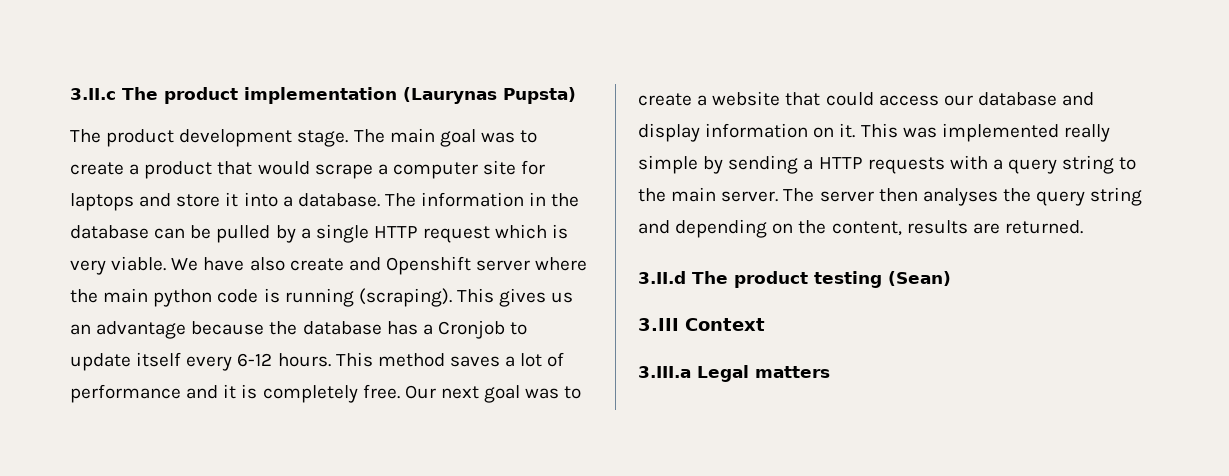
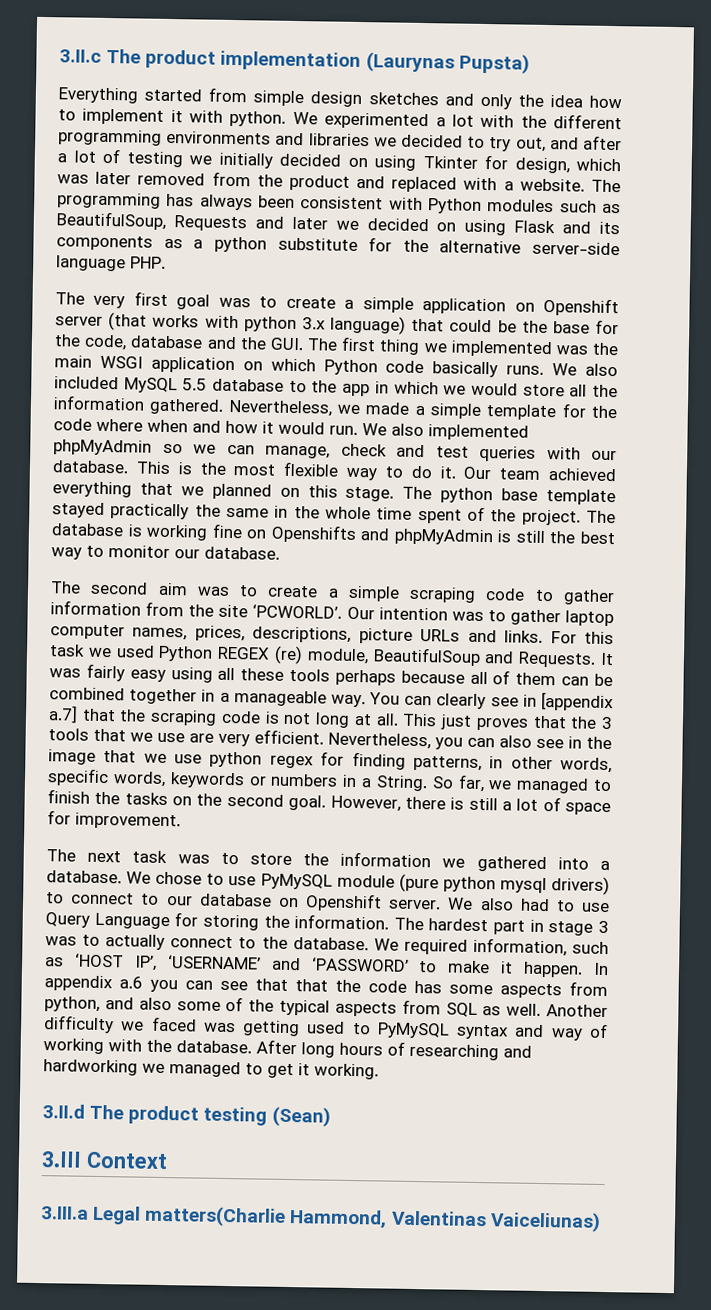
- The product development stage. The main goal was to create a product that would scrape a computer site for laptops and store it into a database. The information in the database can be pulled by a single HTTP request which is very viable. We have also create and Openshift server where the main python code is running (scraping). This gives us an advantage because the database has a Cronjob to update itself every 6-12 hours. This method saves a lot of performance and it is completely free. Our next goal was to create a website that could access our database and display information on it. This was implemented really simple by sending a HTTP requests with a query string to the main server. The server then analyses the query string and depending on the content, results are returned.
+ Everything started from simple design sketches and only the idea how to implement it with python. We experimented a lot with the different programming environments and libraries we decided to try out, and after a lot of testing we initially decided on using Tkinter for design, which was later removed from the product and replaced with a website. The programming has always been consistent with Python modules such as BeautifulSoup, Requests and later we decided on using Flask and its components as a python substitute for the alternative server-side language PHP.
+ The very first goal was to create a simple application on Openshift server (that works with python 3.x language) that could be the base for the code, database and the GUI. The first thing we implemented was the main WSGI application on which Python code basically runs. We also included MySQL 5.5 database to the app in which we would store all the information gathered. Nevertheless, we made a simple template for the code where when and how it would run. We also implemented phpMyAdmin so we can manage, check and test queries with our database. This is the most flexible way to do it. Our team achieved everything that we planned on this stage. The python base template stayed practically the same in the whole time spent of the project. The database is working fine on Openshifts and phpMyAdmin is still the best way to monitor our database.
+ The second aim was to create a simple scraping code to gather information from the site ‘PCWORLD’. Our intention was to gather laptop computer names, prices, descriptions, picture URLs and links. For this task we used Python REGEX (re) module, BeautifulSoup and Requests. It was fairly easy using all these tools perhaps because all of them can be combined together in a manageable way. You can clearly see in [appendix a.7] that the scraping code is not long at all. This just proves that the 3 tools that we use are very efficient. Nevertheless, you can also see in the image that we use python regex for finding patterns, in other words, specific words, keywords or numbers in a String. So far, we managed to finish the tasks on the second goal. However, there is still a lot of space for improvement.
+ The next task was to store the information we gathered into a database. We chose to use PyMySQL module (pure python mysql drivers) to connect to our database on Openshift server. We also had to use Query Language for storing the information. The hardest part in stage 3 was to actually connect to the database. We required information, such as ‘HOST IP’, ‘USERNAME’ and ‘PASSWORD’ to make it happen. In appendix a.6 you can see that that the code has some aspects from python, and also some of the typical aspects from SQL as well. Another difficulty we faced was getting used to PyMySQL syntax and way of working with the database. After long hours of researching and hardworking we managed to get it working.
- 3.III.a Legal matters
+ 3.III.a Legal matters(Charlie Hammond, Valentinas Vaiceliunas)

